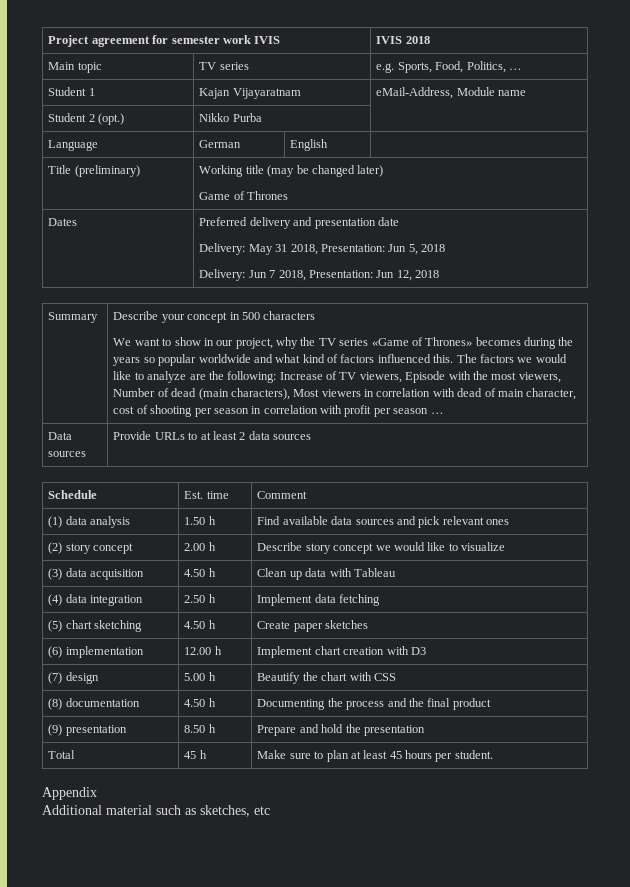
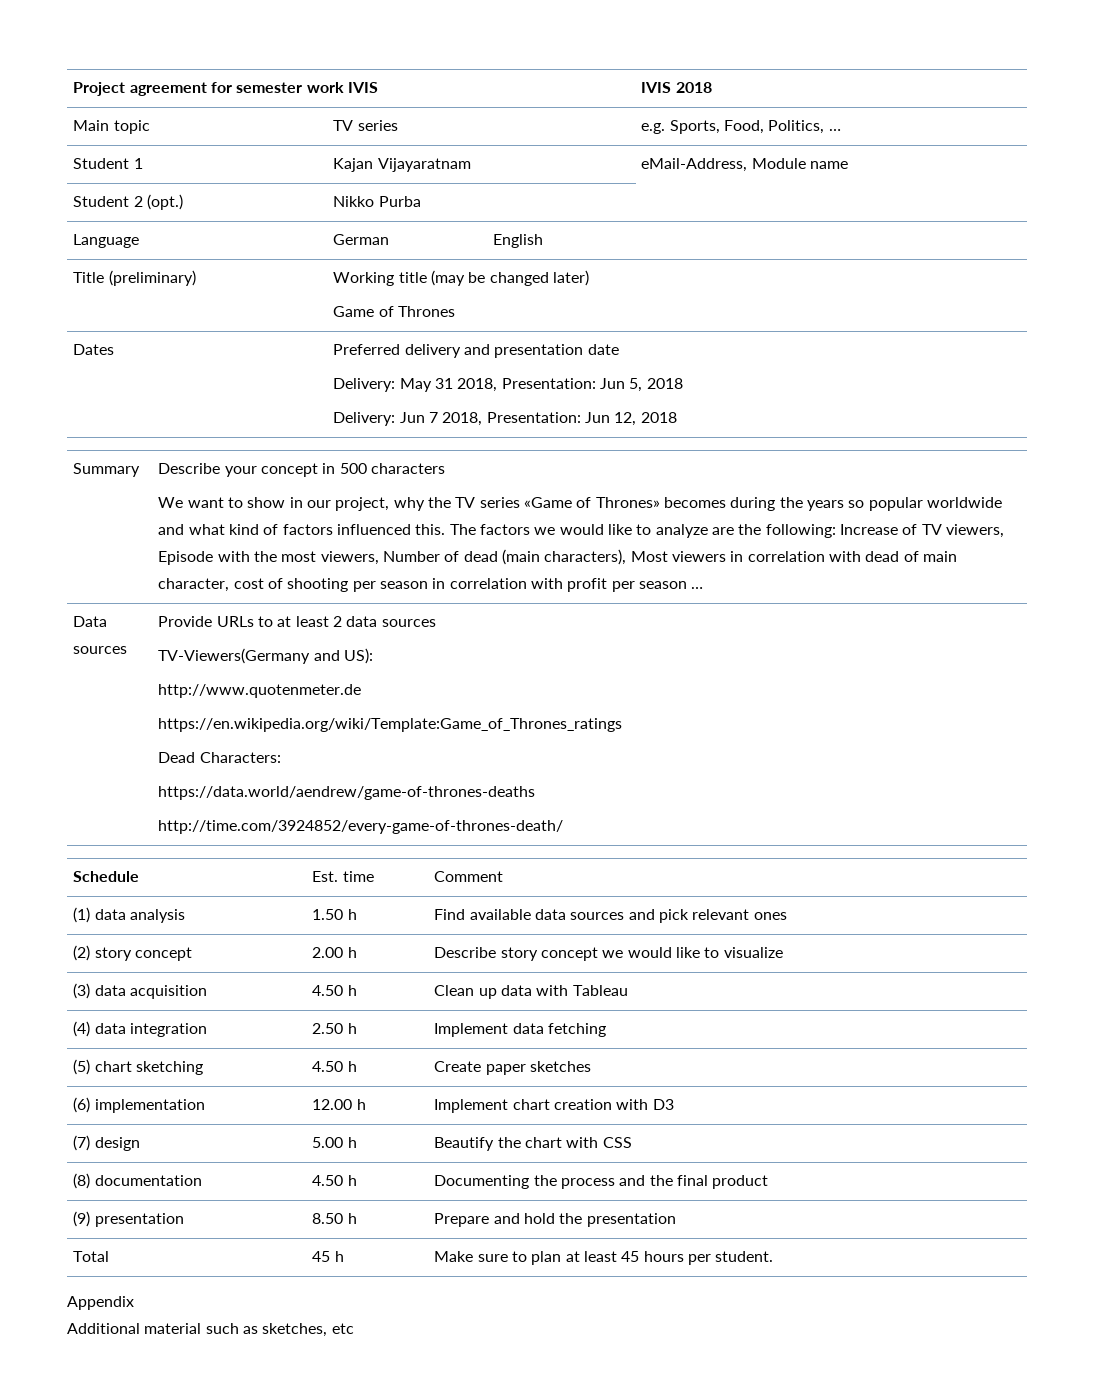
  Data sources | Provide URLs to at least 2 data sources
+ TV-Viewers(Germany and US):
+ http://www.quotenmeter.de
+ https://en.wikipedia.org/wiki/Template:Game_of_Thrones_ratings
+ Dead Characters:
+ https://data.world/aendrew/game-of-thrones-deaths
+ http://time.com/3924852/every-game-of-thrones-death/

